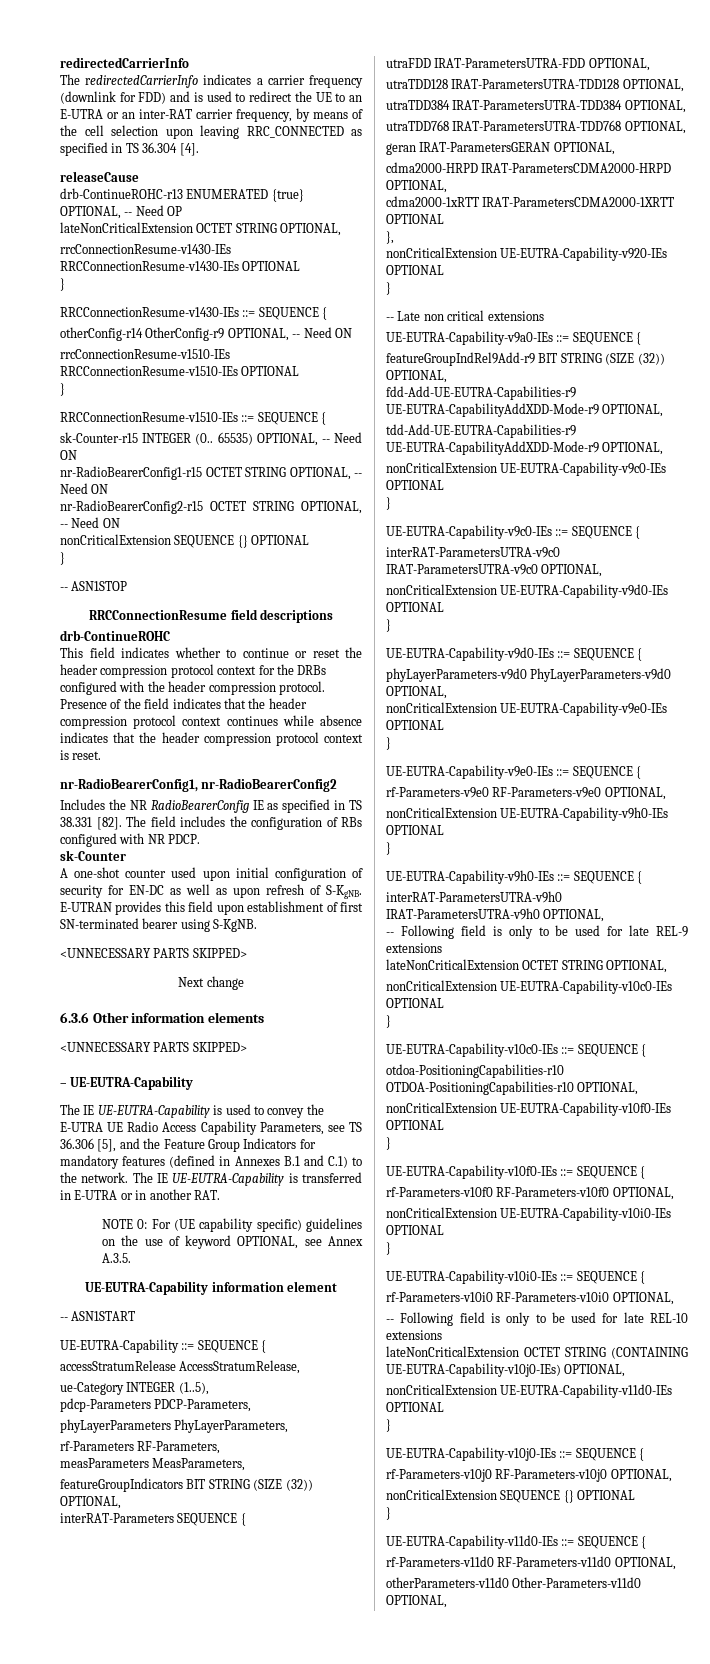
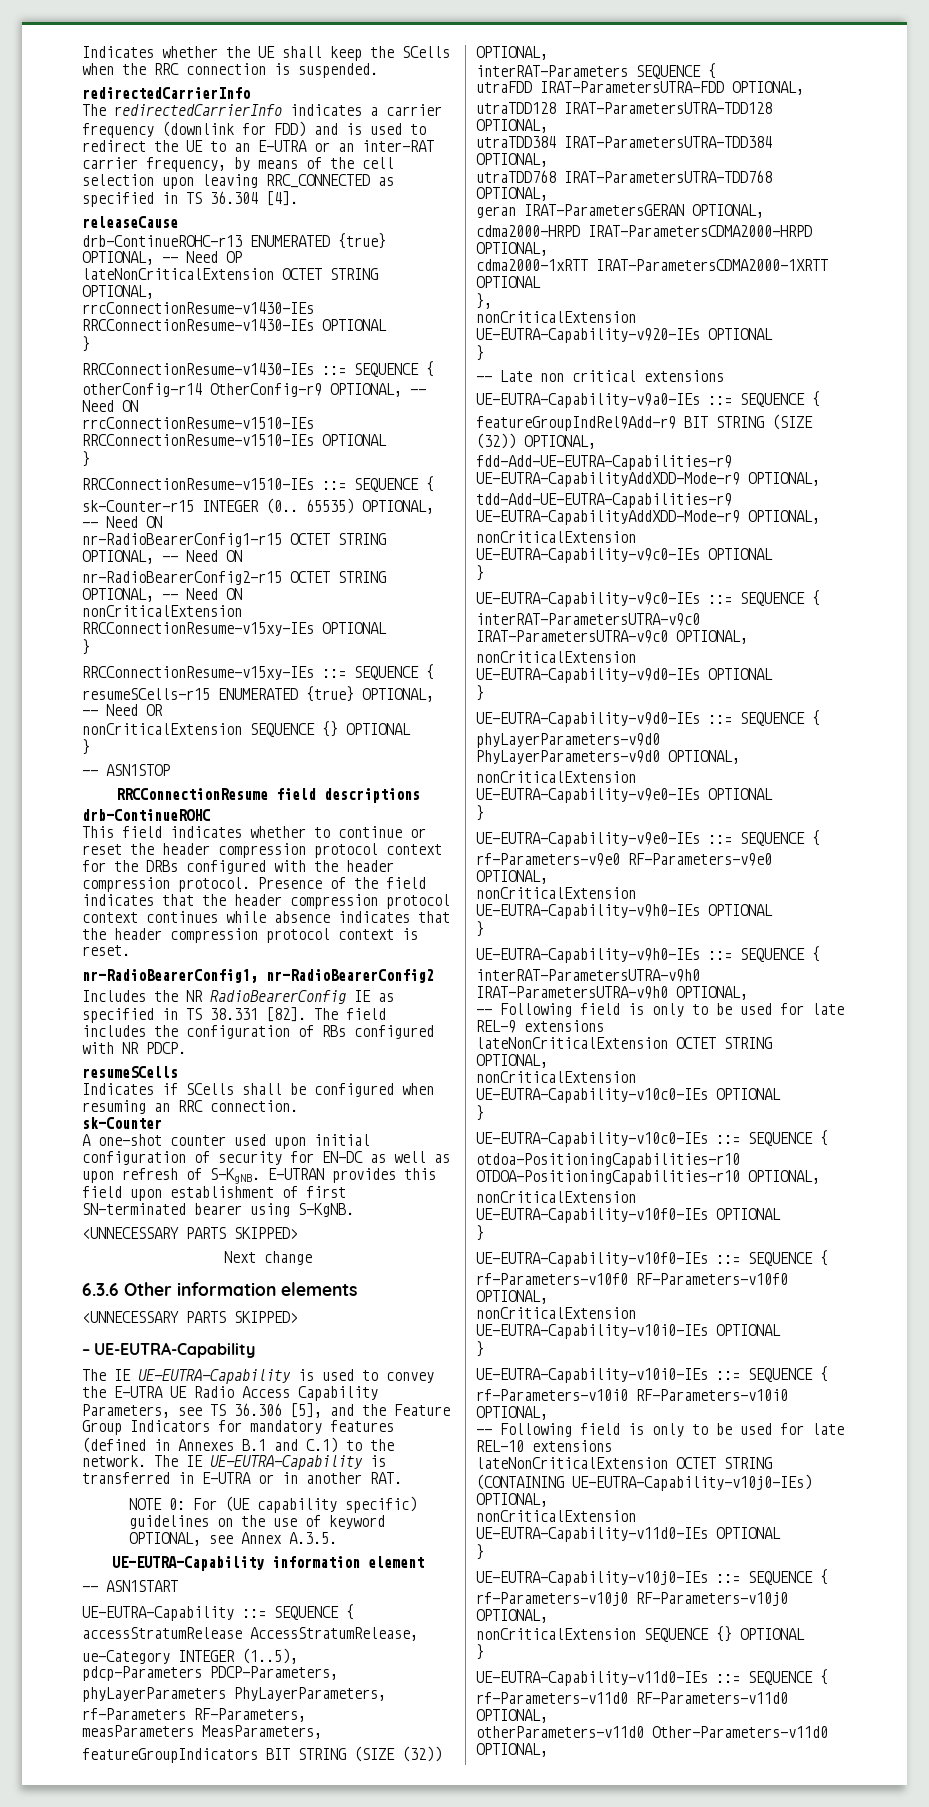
+ Indicates whether the UE shall keep the SCells when the RRC connection is suspended.
+ nonCriticalExtension RRCConnectionResume-v15xy-IEs OPTIONAL
+ }
+ RRCConnectionResume-v15xy-IEs ::= SEQUENCE {
+ resumeSCells-r15 ENUMERATED {true} OPTIONAL, -- Need OR
+ resumeSCells
+ Indicates if SCells shall be configured when resuming an RRC connection.

